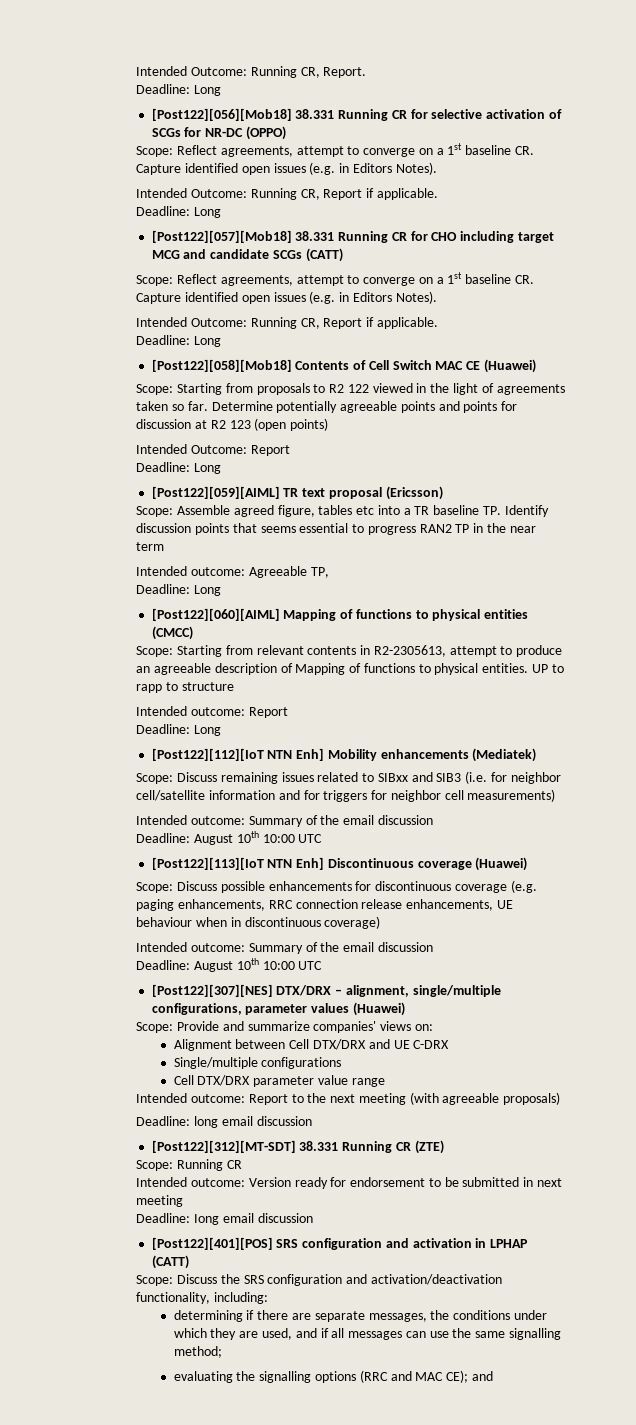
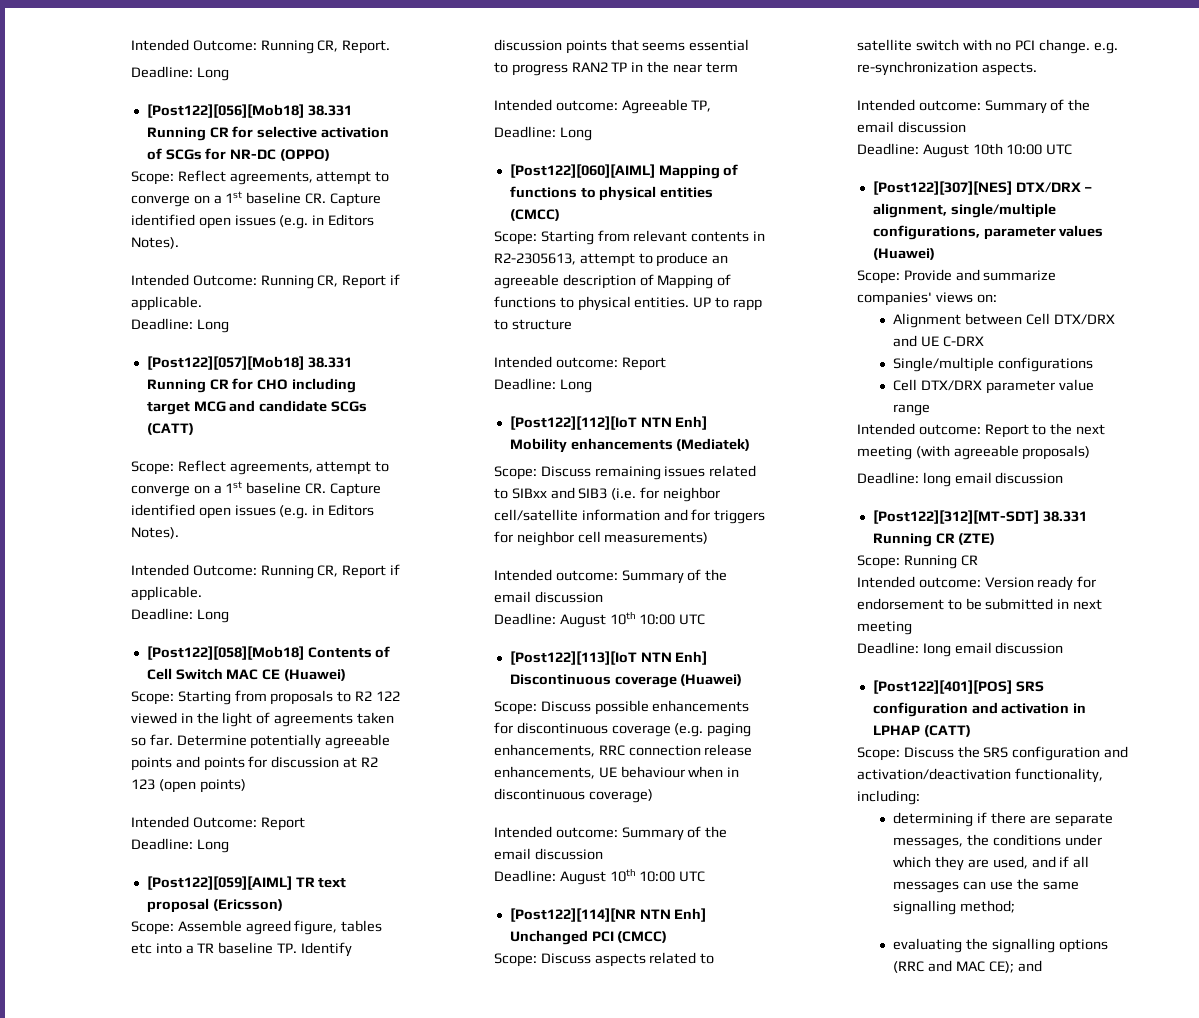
+ [Post122][114][NR NTN Enh] Unchanged PCI (CMCC)
+ Scope: Discuss aspects related to satellite switch with no PCI change. e.g. re-synchronization aspects.
+ Intended outcome: Summary of the email discussion
+ Deadline: August 10th 10:00 UTC

